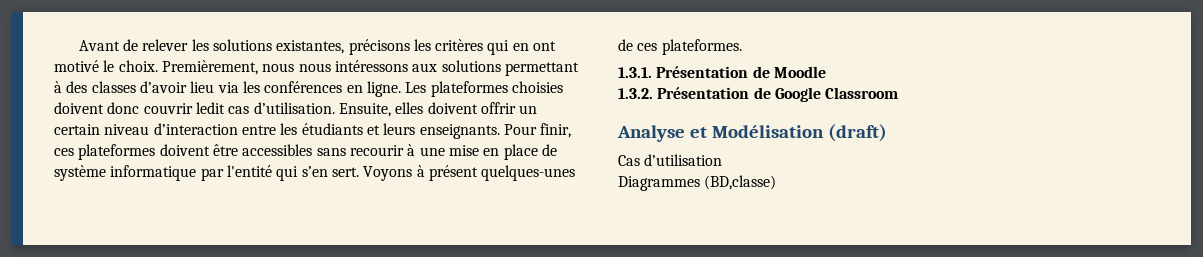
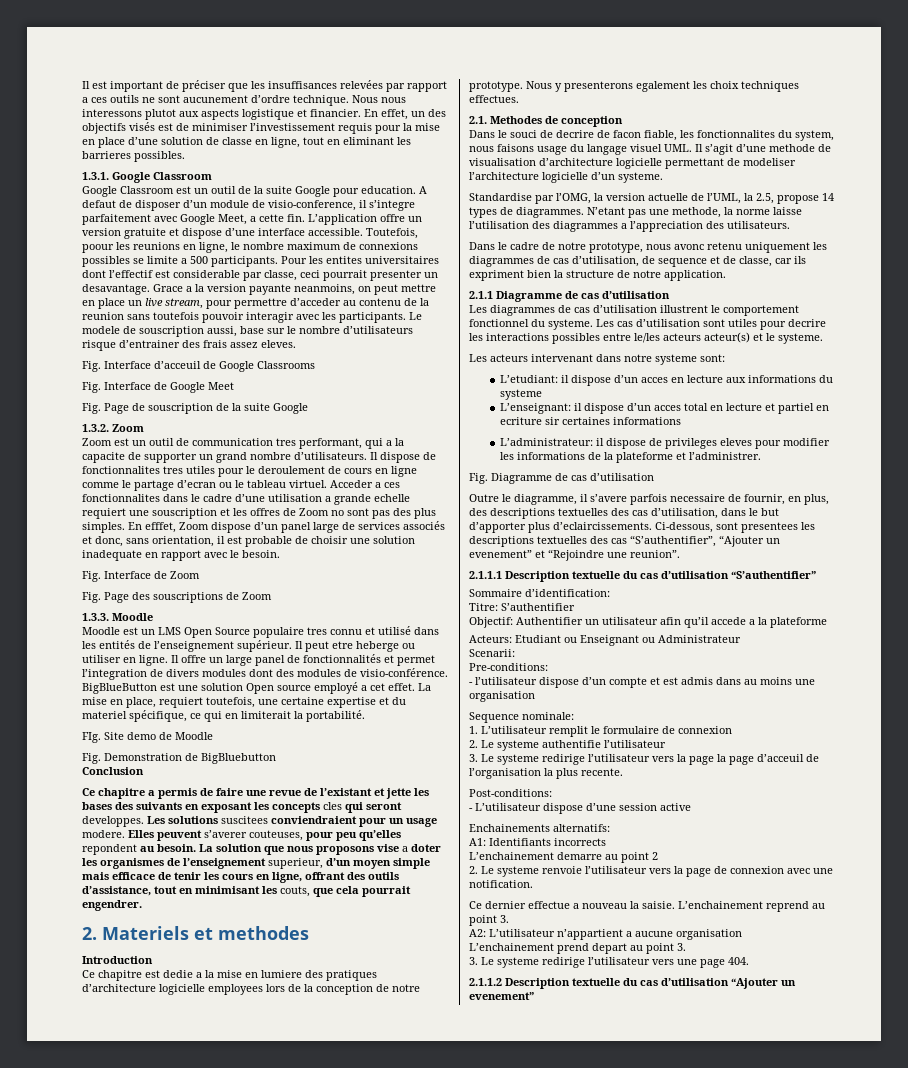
- Avant de relever les solutions existantes, précisons les critères qui en ont motivé le choix. Premièrement, nous nous intéressons aux solutions permettant à des classes d’avoir lieu via les conférences en ligne. Les plateformes choisies doivent donc couvrir ledit cas d’utilisation. Ensuite, elles doivent offrir un certain niveau d’interaction entre les étudiants et leurs enseignants. Pour finir, ces plateformes doivent être accessibles sans recourir à une mise en place de système informatique par l'entité qui s’en sert. Voyons à présent quelques-unes de ces plateformes.
- 1.3.1. Présentation de Moodle
- 1.3.2. Présentation de Google Classroom
- Analyse et Modélisation (draft)
- Cas d’utilisation
- Diagrammes (BD,classe)
+ Il est important de préciser que les insuffisances relevées par rapport a ces outils ne sont aucunement d’ordre technique. Nous nous interessons plutot aux aspects logistique et financier. En effet, un des objectifs visés est de minimiser l’investissement requis pour la mise en place d’une solution de classe en ligne, tout en eliminant les barrieres possibles.
+ 1.3.1. Google Classroom
+ Google Classroom est un outil de la suite Google pour education. A defaut de disposer d’un module de visio-conference, il s’integre parfaitement avec Google Meet, a cette fin. L’application offre un version gratuite et dispose d’une interface accessible. Toutefois, poour les reunions en ligne, le nombre maximum de connexions possibles se limite a 500 participants. Pour les entites universitaires dont l’effectif est considerable par classe, ceci pourrait presenter un desavantage. Grace a la version payante neanmoins, on peut mettre en place un live stream, pour permettre d’acceder au contenu de la reunion sans toutefois pouvoir interagir avec les participants. Le modele de souscription aussi, base sur le nombre d’utilisateurs risque d’entrainer des frais assez eleves.
+ Fig. Interface d’acceuil de Google Classrooms
+ Fig. Interface de Google Meet
+ Fig. Page de souscription de la suite Google
+ 1.3.2. Zoom
+ Zoom est un outil de communication tres performant, qui a la capacite de supporter un grand nombre d’utilisateurs. Il dispose de fonctionnalites tres utiles pour le deroulement de cours en ligne comme le partage d’ecran ou le tableau virtuel. Acceder a ces fonctionnalites dans le cadre d’une utilisation a grande echelle requiert une souscription et les offres de Zoom no sont pas des plus simples. En efffet, Zoom dispose d’un panel large de services associés et donc, sans orientation, il est probable de choisir une solution inadequate en rapport avec le besoin.
+ Fig. Interface de Zoom
+ Fig. Page des souscriptions de Zoom
+ 1.3.3. Moodle
+ Moodle est un LMS Open Source populaire tres connu et utilisé dans les entités de l’enseignement supérieur. Il peut etre heberge ou utiliser en ligne. Il offre un large panel de fonctionnalités et permet l’integration de divers modules dont des modules de visio-conférence. BigBlueButton est une solution Open source employé a cet effet. La mise en place, requiert toutefois, une certaine expertise et du materiel spécifique, ce qui en limiterait la portabilité.
+ FIg. Site demo de Moodle
+ Fig. Demonstration de BigBluebutton
+ Conclusion
+ Ce chapitre a permis de faire une revue de l’existant et jette les bases des suivants en exposant les concepts cles qui seront developpes. Les solutions suscitees conviendraient pour un usage modere. Elles peuvent s’averer couteuses, pour peu qu’elles repondent au besoin. La solution que nous proposons vise a doter les organismes de l’enseignement superieur, d’un moyen simple mais efficace de tenir les cours en ligne, offrant des outils d’assistance, tout en minimisant les couts, que cela pourrait engendrer.
+ 2. Materiels et methodes
+ Introduction
+ Ce chapitre est dedie a la mise en lumiere des pratiques d’architecture logicielle employees lors de la conception de notre prototype. Nous y presenterons egalement les choix techniques effectues.
+ 2.1. Methodes de conception
+ Dans le souci de decrire de facon fiable, les fonctionnalites du system, nous faisons usage du langage visuel UML. Il s’agit d’une methode de visualisation d’architecture logicielle permettant de modeliser l’architecture logicielle d’un systeme.
+ Standardise par l’OMG, la version actuelle de l’UML, la 2.5, propose 14 types de diagrammes. N’etant pas une methode, la norme laisse l’utilisation des diagrammes a l’appreciation des utilisateurs.
+ Dans le cadre de notre prototype, nous avonc retenu uniquement les diagrammes de cas d’utilisation, de sequence et de classe, car ils expriment bien la structure de notre application.
+ 2.1.1 Diagramme de cas d’utilisation
+ Les diagrammes de cas d’utilisation illustrent le comportement fonctionnel du systeme. Les cas d’utilisation sont utiles pour decrire les interactions possibles entre le/les acteurs acteur(s) et le systeme.
+ Les acteurs intervenant dans notre systeme sont:
+ L’etudiant: il dispose d’un acces en lecture aux informations du systeme
+ L’enseignant: il dispose d’un acces total en lecture et partiel en ecriture sir certaines informations
+ L’administrateur: il dispose de privileges eleves pour modifier les informations de la plateforme et l’administrer.
+ Fig. Diagramme de cas d’utilisation
+ Outre le diagramme, il s’avere parfois necessaire de fournir, en plus, des descriptions textuelles des cas d’utilisation, dans le but d’apporter plus d’eclaircissements. Ci-dessous, sont presentees les descriptions textuelles des cas “S’authentifier”, “Ajouter un evenement” et “Rejoindre une reunion”.
+ 2.1.1.1 Description textuelle du cas d’utilisation “S’authentifier”
+ Sommaire d’identification:
+ Titre: S’authentifier
+ Objectif: Authentifier un utilisateur afin qu’il accede a la plateforme
+ Acteurs: Etudiant ou Enseignant ou Administrateur
+ Scenarii:
+ Pre-conditions:
+ - l’utilisateur dispose d’un compte et est admis dans au moins une organisation
+ Sequence nominale:
+ 1. L’utilisateur remplit le formulaire de connexion
+ 2. Le systeme authentifie l’utilisateur
+ 3. Le systeme redirige l’utilisateur vers la page la page d’acceuil de l’organisation la plus recente.
+ Post-conditions:
+ - L’utilisateur dispose d’une session active
+ Enchainements alternatifs:
+ A1: Identifiants incorrects
+ L’enchainement demarre au point 2
+ 2. Le systeme renvoie l’utilisateur vers la page de connexion avec une notification.
+ Ce dernier effectue a nouveau la saisie. L’enchainement reprend au point 3.
+ A2: L’utilisateur n’appartient a aucune organisation
+ L’enchainement prend depart au point 3.
+ 3. Le systeme redirige l’utilisateur vers une page 404.
+ 2.1.1.2 Description textuelle du cas d’utilisation “Ajouter un evenement”

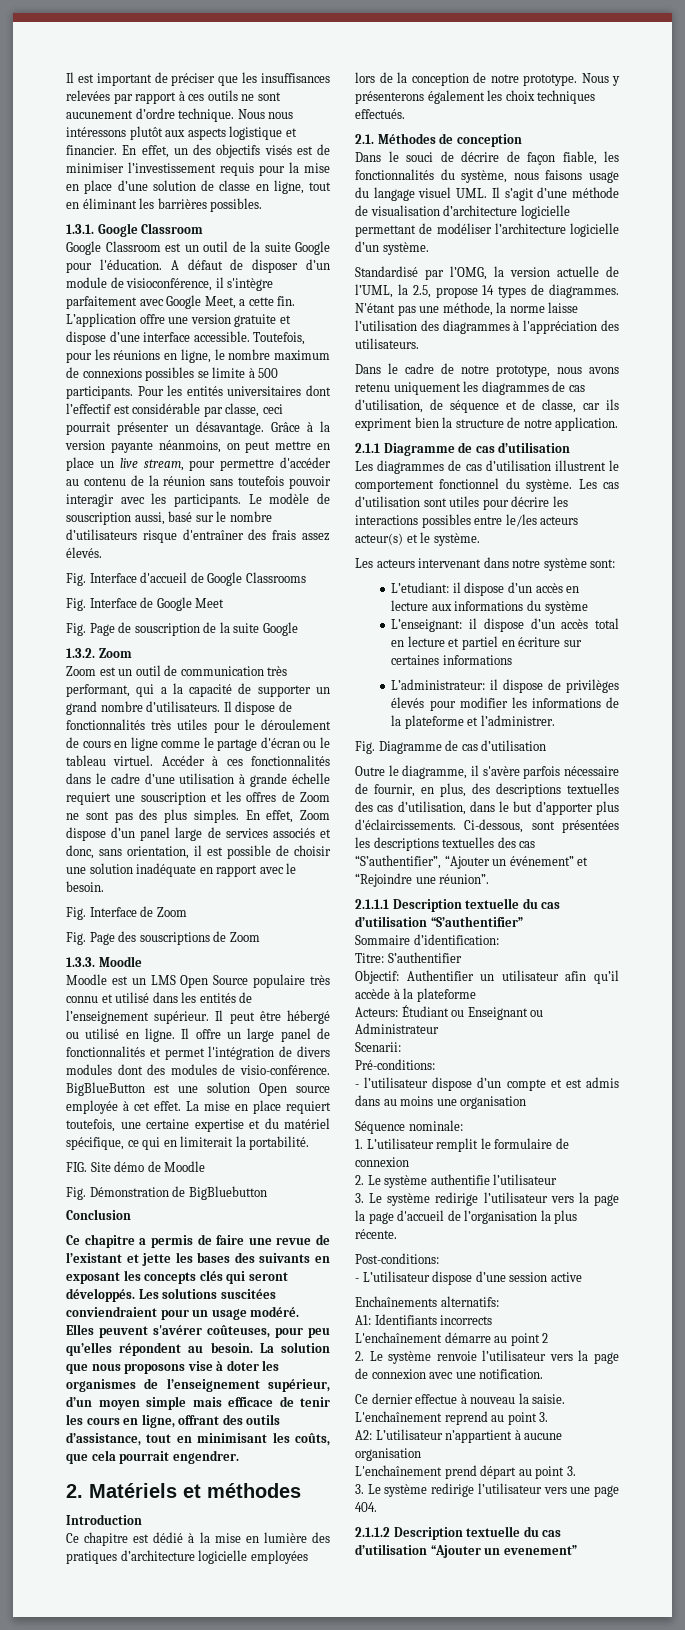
- Il est important de préciser que les insuffisances relevées par rapport a ces outils ne sont aucunement d’ordre technique.
+ Il est important de préciser que les insuffisances relevées par rapport à ces outils ne sont aucunement d’ordre technique.
- Nous nous interessons plutot aux aspects logistique et financier.
+ Nous nous intéressons plutôt aux aspects logistique et financier.
- En effet, un des objectifs visés est de minimiser l’investissement requis pour la mise en place d’une solution de classe en ligne, tout en eliminant les barrieres possibles.
+ En effet, un des objectifs visés est de minimiser l’investissement requis pour la mise en place d’une solution de classe en ligne, tout en éliminant les barrières possibles.
- Google Classroom est un outil de la suite Google pour education. A defaut de disposer d’un module de visio-conference, il s’integre parfaitement avec Google Meet, a cette fin.
+ Google Classroom est un outil de la suite Google pour l'éducation. A défaut de disposer d’un module de visioconférence, il s'intègre parfaitement avec Google Meet, a cette fin.
- L’application offre un version gratuite et dispose d’une interface accessible.
+ L’application offre une version gratuite et dispose d’une interface accessible.
- Toutefois, poour les reunions en ligne, le nombre maximum de connexions possibles se limite a 500 participants.
+ Toutefois, pour les réunions en ligne, le nombre maximum de connexions possibles se limite à 500 participants.
- Pour les entites universitaires dont l’effectif est considerable par classe, ceci pourrait presenter un desavantage. Grace a la version payante neanmoins, on peut mettre en place un live stream, pour permettre d’acceder au contenu de la reunion sans toutefois pouvoir interagir avec les participants.
+ Pour les entités universitaires dont l’effectif est considérable par classe, ceci pourrait présenter un désavantage. Grâce à la version payante néanmoins, on peut mettre en place un live stream, pour permettre d'accéder au contenu de la réunion sans toutefois pouvoir interagir avec les participants.
- Le modele de souscription aussi, base sur le nombre d’utilisateurs risque d’entrainer des frais assez eleves.
- Fig. Interface d’acceuil de Google Classrooms
+ Le modèle de souscription aussi, basé sur le nombre d’utilisateurs risque d'entraîner des frais assez élevés.
+ Fig. Interface d'accueil de Google Classrooms
- Zoom est un outil de communication tres performant, qui a la capacite de supporter un grand nombre d’utilisateurs.
+ Zoom est un outil de communication très performant, qui a la capacité de supporter un grand nombre d’utilisateurs.
- Il dispose de fonctionnalites tres utiles pour le deroulement de cours en ligne comme le partage d’ecran ou le tableau virtuel.
+ Il dispose de fonctionnalités très utiles pour le déroulement de cours en ligne comme le partage d'écran ou le tableau virtuel.
- Acceder a ces fonctionnalites dans le cadre d’une utilisation a grande echelle requiert une souscription et les offres de Zoom no sont pas des plus simples.
+ Accéder à ces fonctionnalités dans le cadre d’une utilisation à grande échelle requiert une souscription et les offres de Zoom ne sont pas des plus simples.
- En efffet, Zoom dispose d’un panel large de services associés et donc, sans orientation, il est probable de choisir une solution inadequate en rapport avec le besoin.
+ En effet, Zoom dispose d’un panel large de services associés et donc, sans orientation, il est possible de choisir une solution inadéquate en rapport avec le besoin.
- Moodle est un LMS Open Source populaire tres connu et utilisé dans les entités de l’enseignement supérieur.
+ Moodle est un LMS Open Source populaire très connu et utilisé dans les entités de l’enseignement supérieur.
- Il peut etre heberge ou utiliser en ligne.
+ Il peut être hébergé ou utilisé en ligne.
- Il offre un large panel de fonctionnalités et permet l’integration de divers modules dont des modules de visio-conférence.
+ Il offre un large panel de fonctionnalités et permet l'intégration de divers modules dont des modules de visio-conférence.
- BigBlueButton est une solution Open source employé a cet effet.
+ BigBlueButton est une solution Open source employée à cet effet.
- La mise en place, requiert toutefois, une certaine expertise et du materiel spécifique, ce qui en limiterait la portabilité.
+ La mise en place requiert toutefois, une certaine expertise et du matériel spécifique, ce qui en limiterait la portabilité.
- FIg. Site demo de Moodle
+ FIG. Site démo de Moodle
- Fig. Demonstration de BigBluebutton
+ Fig. Démonstration de BigBluebutton
- Ce chapitre a permis de faire une revue de l’existant et jette les bases des suivants en exposant les concepts cles qui seront developpes.
+ Ce chapitre a permis de faire une revue de l’existant et jette les bases des suivants en exposant les concepts clés qui seront développés.
- Les solutions suscitees conviendraient pour un usage modere.
+ Les solutions suscitées conviendraient pour un usage modéré.
- Elles peuvent s’averer couteuses, pour peu qu’elles repondent au besoin.
+ Elles peuvent s'avérer coûteuses, pour peu qu’elles répondent au besoin.
- La solution que nous proposons vise a doter les organismes de l’enseignement superieur, d’un moyen simple mais efficace de tenir les cours en ligne, offrant des outils d’assistance, tout en minimisant les couts, que cela pourrait engendrer.
+ La solution que nous proposons vise à doter les organismes de l’enseignement supérieur, d’un moyen simple mais efficace de tenir les cours en ligne, offrant des outils d’assistance, tout en minimisant les coûts, que cela pourrait engendrer.
- 2. Materiels et methodes
+ 2. Matériels et méthodes
- Ce chapitre est dedie a la mise en lumiere des pratiques d’architecture logicielle employees lors de la conception de notre prototype.
+ Ce chapitre est dédié à la mise en lumière des pratiques d’architecture logicielle employées lors de la conception de notre prototype.
- Nous y presenterons egalement les choix techniques effectues.
+ Nous y présenterons également les choix techniques effectués.
- 2.1. Methodes de conception
+ 2.1. Méthodes de conception
- Dans le souci de decrire de facon fiable, les fonctionnalites du system, nous faisons usage du langage visuel UML. Il s’agit d’une methode de visualisation d’architecture logicielle permettant de modeliser l’architecture logicielle d’un systeme.
- Standardise par l’OMG, la version actuelle de l’UML, la 2.5, propose 14 types de diagrammes.
+ Dans le souci de décrire de façon fiable, les fonctionnalités du système, nous faisons usage du langage visuel UML. Il s’agit d’une méthode de visualisation d’architecture logicielle permettant de modéliser l’architecture logicielle d’un système.
+ Standardisé par l’OMG, la version actuelle de l’UML, la 2.5, propose 14 types de diagrammes.
- N’etant pas une methode, la norme laisse l’utilisation des diagrammes a l’appreciation des utilisateurs.
+ N'étant pas une méthode, la norme laisse l’utilisation des diagrammes à l'appréciation des utilisateurs.
- Dans le cadre de notre prototype, nous avonc retenu uniquement les diagrammes de cas d’utilisation, de sequence et de classe, car ils expriment bien la structure de notre application.
+ Dans le cadre de notre prototype, nous avons retenu uniquement les diagrammes de cas d’utilisation, de séquence et de classe, car ils expriment bien la structure de notre application.
- Les diagrammes de cas d’utilisation illustrent le comportement fonctionnel du systeme.
+ Les diagrammes de cas d’utilisation illustrent le comportement fonctionnel du système.
- Les cas d’utilisation sont utiles pour decrire les interactions possibles entre le/les acteurs acteur(s) et le systeme.
+ Les cas d’utilisation sont utiles pour décrire les interactions possibles entre le/les acteurs acteur(s) et le système.
- Les acteurs intervenant dans notre systeme sont:
+ Les acteurs intervenant dans notre système sont:
- L’etudiant: il dispose d’un acces en lecture aux informations du systeme
+ L’etudiant: il dispose d’un accès en lecture aux informations du système
- L’enseignant: il dispose d’un acces total en lecture et partiel en ecriture sir certaines informations
+ L’enseignant: il dispose d’un accès total en lecture et partiel en écriture sur certaines informations
- L’administrateur: il dispose de privileges eleves pour modifier les informations de la plateforme et l’administrer.
+ L’administrateur: il dispose de privilèges élevés pour modifier les informations de la plateforme et l’administrer.
- Outre le diagramme, il s’avere parfois necessaire de fournir, en plus, des descriptions textuelles des cas d’utilisation, dans le but d’apporter plus d’eclaircissements.
+ Outre le diagramme, il s'avère parfois nécessaire de fournir, en plus, des descriptions textuelles des cas d’utilisation, dans le but d’apporter plus d'éclaircissements.
- Ci-dessous, sont presentees les descriptions textuelles des cas “S’authentifier”, “Ajouter un evenement” et “Rejoindre une reunion”.
+ Ci-dessous, sont présentées les descriptions textuelles des cas “S’authentifier”, “Ajouter un événement” et “Rejoindre une réunion”.
- Objectif: Authentifier un utilisateur afin qu’il accede a la plateforme
+ Objectif: Authentifier un utilisateur afin qu’il accède à la plateforme
- Acteurs: Etudiant ou Enseignant ou Administrateur
+ Acteurs: Étudiant ou Enseignant ou Administrateur
- Pre-conditions:
+ Pré-conditions:
- Sequence nominale:
+ Séquence nominale:
- 2. Le systeme authentifie l’utilisateur
+ 2. Le système authentifie l’utilisateur
- 3. Le systeme redirige l’utilisateur vers la page la page d’acceuil de l’organisation la plus recente.
+ 3. Le système redirige l’utilisateur vers la page la page d'accueil de l’organisation la plus récente.
- Enchainements alternatifs:
+ Enchaînements alternatifs:
- L’enchainement demarre au point 2
+ L'enchaînement démarre au point 2
- 2. Le systeme renvoie l’utilisateur vers la page de connexion avec une notification.
+ 2. Le système renvoie l’utilisateur vers la page de connexion avec une notification.
- Ce dernier effectue a nouveau la saisie.
+ Ce dernier effectue à nouveau la saisie.
- L’enchainement reprend au point 3.
+ L'enchaînement reprend au point 3.
- A2: L’utilisateur n’appartient a aucune organisation
+ A2: L’utilisateur n’appartient à aucune organisation
- L’enchainement prend depart au point 3.
+ L'enchaînement prend départ au point 3.
- 3. Le systeme redirige l’utilisateur vers une page 404.
+ 3. Le système redirige l’utilisateur vers une page 404.

